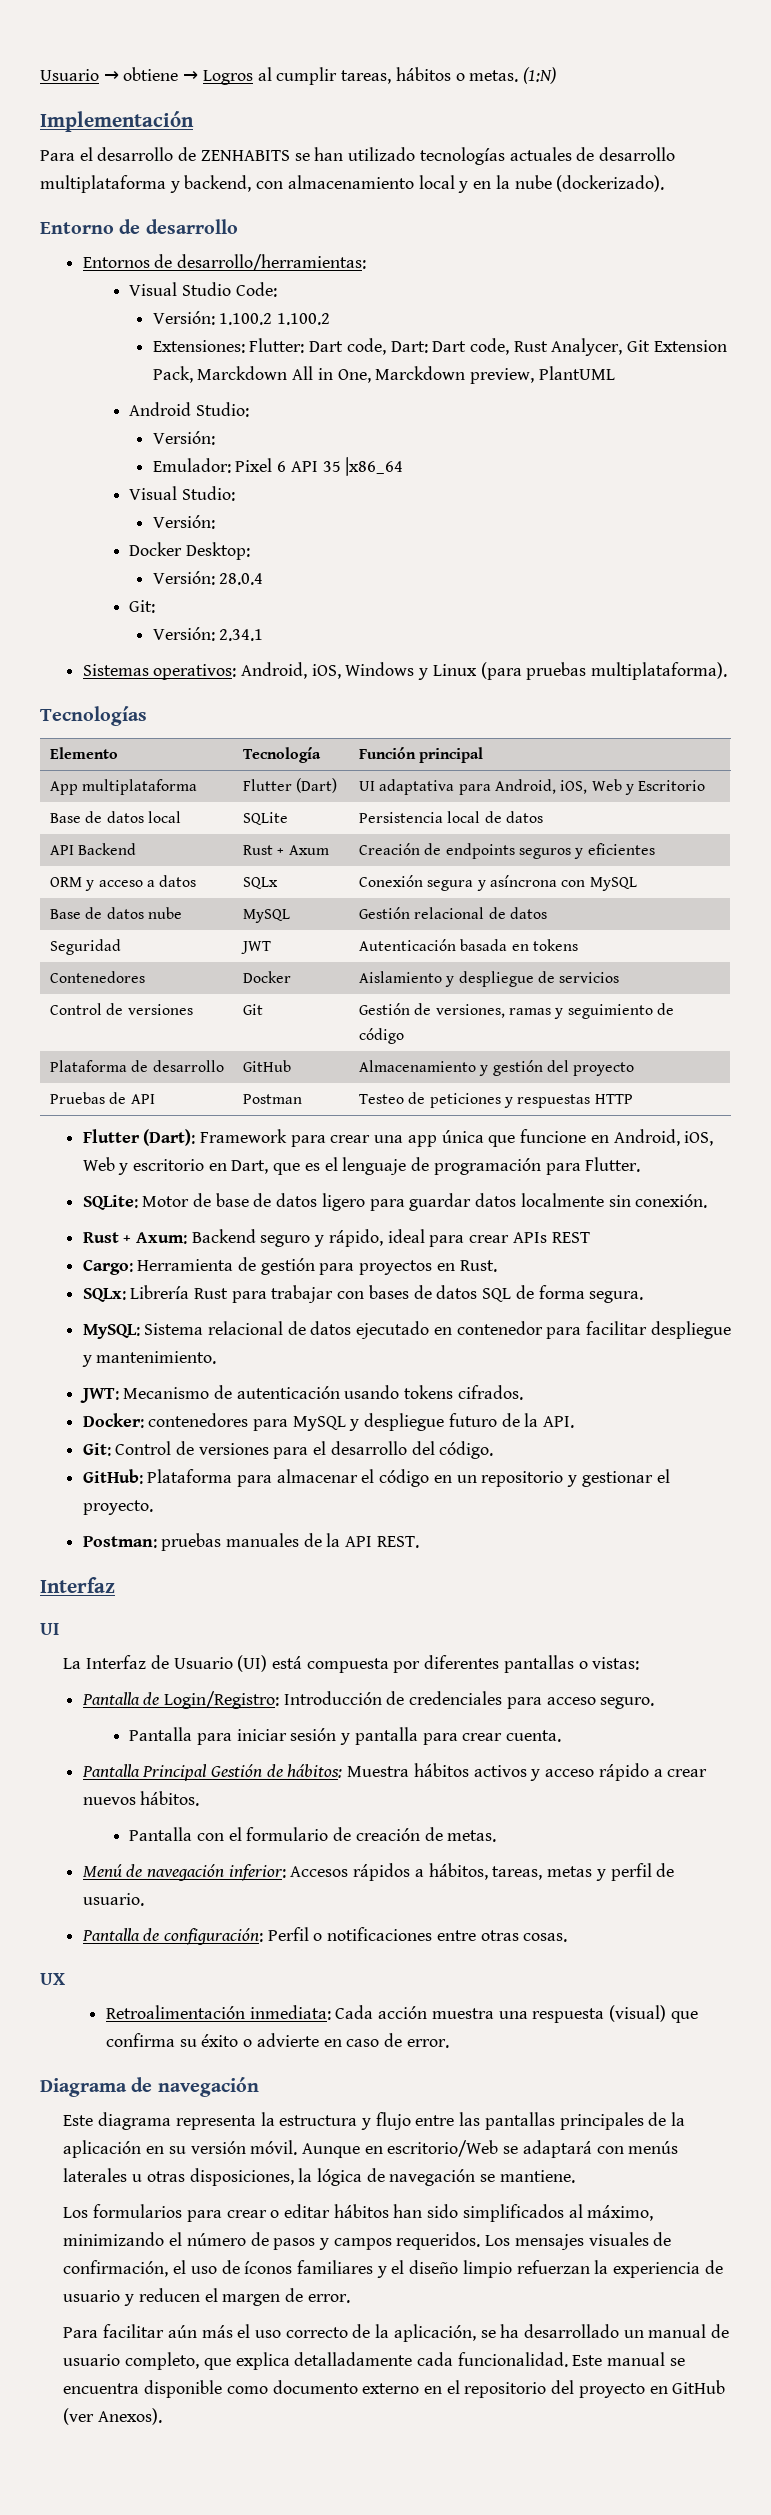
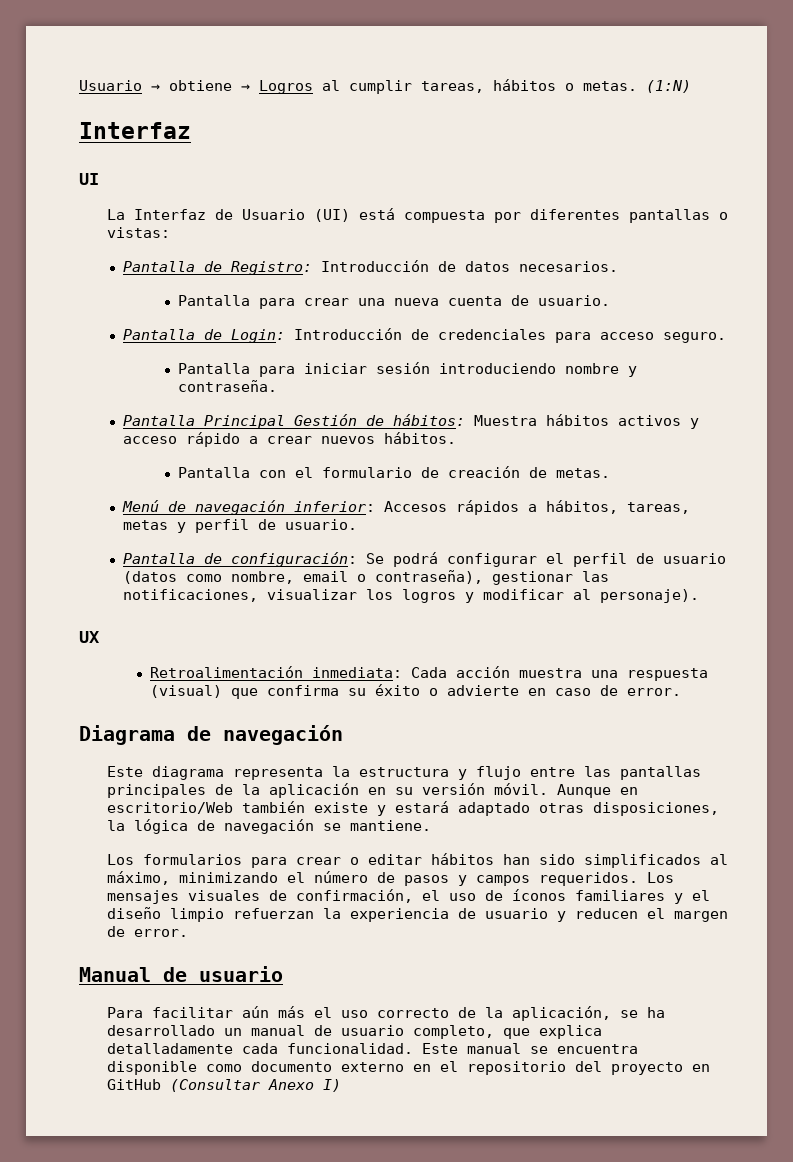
- Implementación
- Para el desarrollo de ZENHABITS se han utilizado tecnologías actuales de desarrollo multiplataforma y backend, con almacenamiento local y en la nube (dockerizado).
- Entorno de desarrollo
- Entornos de desarrollo/herramientas:
- Visual Studio Code:
- Versión: 1.100.2 1.100.2
- Extensiones: Flutter: Dart code, Dart: Dart code, Rust Analycer, Git Extension Pack, Marckdown All in One, Marckdown preview, PlantUML
- Android Studio:
- Versión:
- Emulador: Pixel 6 API 35 |x86_64
- Visual Studio:
- Versión:
- Docker Desktop:
- Versión: 28.0.4
- Git:
- Versión: 2.34.1
- Sistemas operativos: Android, iOS, Windows y Linux (para pruebas multiplataforma).
- Tecnologías
- Elemento | Tecnología | Función principal
- App multiplataforma | Flutter (Dart) | UI adaptativa para Android, iOS, Web y Escritorio
- Base de datos local | SQLite | Persistencia local de datos
- API Backend | Rust + Axum | Creación de endpoints seguros y eficientes
- ORM y acceso a datos | SQLx | Conexión segura y asíncrona con MySQL
- Base de datos nube | MySQL | Gestión relacional de datos
- Seguridad | JWT | Autenticación basada en tokens
- Contenedores | Docker | Aislamiento y despliegue de servicios
- Control de versiones | Git | Gestión de versiones, ramas y seguimiento de código
- Plataforma de desarrollo | GitHub | Almacenamiento y gestión del proyecto
- Pruebas de API | Postman | Testeo de peticiones y respuestas HTTP
- Flutter (Dart): Framework para crear una app única que funcione en Android, iOS, Web y escritorio en Dart, que es el lenguaje de programación para Flutter.
- SQLite: Motor de base de datos ligero para guardar datos localmente sin conexión.
- Rust + Axum: Backend seguro y rápido, ideal para crear APIs REST
- Cargo: Herramienta de gestión para proyectos en Rust.
- SQLx: Librería Rust para trabajar con bases de datos SQL de forma segura.
- MySQL: Sistema relacional de datos ejecutado en contenedor para facilitar despliegue y mantenimiento.
- JWT: Mecanismo de autenticación usando tokens cifrados.
- Docker: contenedores para MySQL y despliegue futuro de la API.
- Git: Control de versiones para el desarrollo del código.
- GitHub: Plataforma para almacenar el código en un repositorio y gestionar el proyecto.
- Postman: pruebas manuales de la API REST.
- Pantalla de Login/Registro: Introducción de credenciales para acceso seguro.
+ Pantalla de Registro: Introducción de datos necesarios.
+ Pantalla para crear una nueva cuenta de usuario.
+ Pantalla de Login: Introducción de credenciales para acceso seguro.
- Pantalla para iniciar sesión y pantalla para crear cuenta.
+ Pantalla para iniciar sesión introduciendo nombre y contraseña.
- Pantalla de configuración: Perfil o notificaciones entre otras cosas.
+ Pantalla de configuración: Se podrá configurar el perfil de usuario (datos como nombre, email o contraseña), gestionar las notificaciones, visualizar los logros y modificar al personaje).
- Aunque en escritorio/Web se adaptará con menús laterales u otras disposiciones, la lógica de navegación se mantiene.
+ Aunque en escritorio/Web también existe y estará adaptado otras disposiciones, la lógica de navegación se mantiene.
+ Manual de usuario
- Este manual se encuentra disponible como documento externo en el repositorio del proyecto en GitHub (ver Anexos).
+ Este manual se encuentra disponible como documento externo en el repositorio del proyecto en GitHub (Consultar Anexo I)

